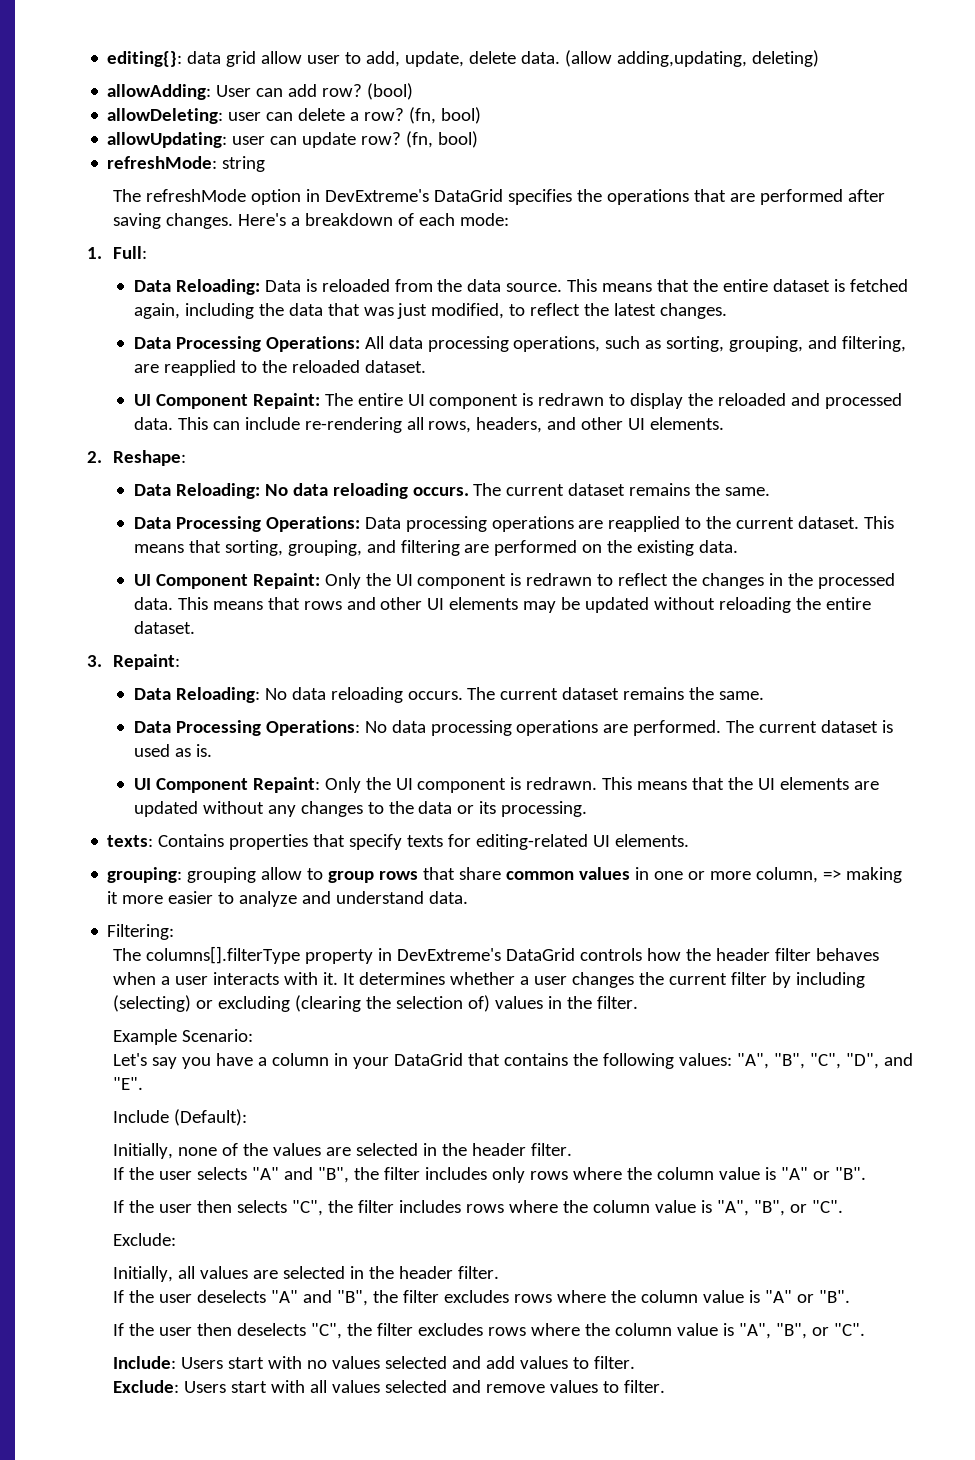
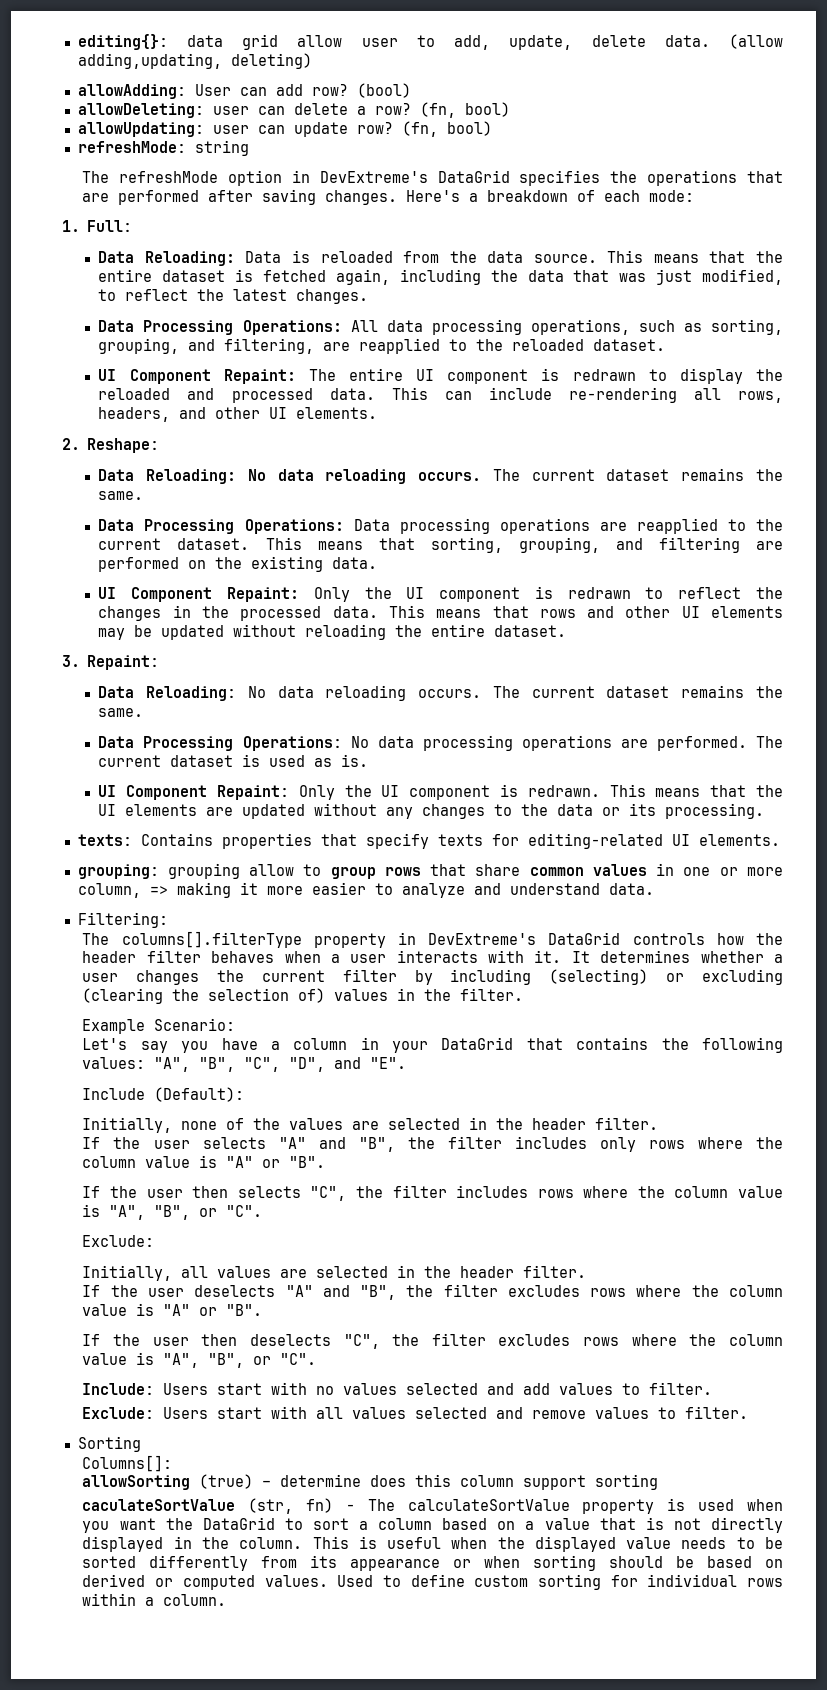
+ Sorting
+ Columns[]:
+ allowSorting (true) – determine does this column support sorting
+ caculateSortValue (str, fn) - The calculateSortValue property is used when you want the DataGrid to sort a column based on a value that is not directly displayed in the column. This is useful when the displayed value needs to be sorted differently from its appearance or when sorting should be based on derived or computed values. Used to define custom sorting for individual rows within a column.

